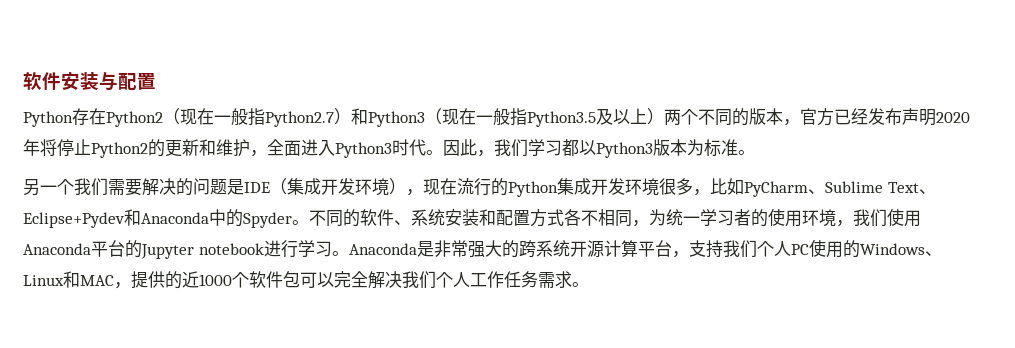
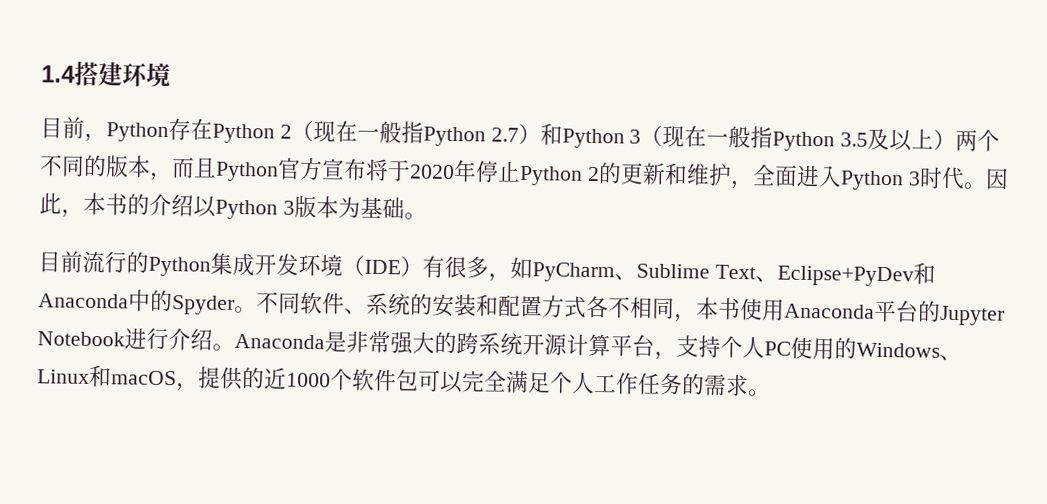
- 软件安装与配置
- Python存在Python2（现在一般指Python2.7）和Python3（现在一般指Python3.5及以上）两个不同的版本，官方已经发布声明2020年将停止Python2的更新和维护，全面进入Python3时代。
+ 1.4搭建环境
+ 目前，Python存在Python 2（现在一般指Python 2.7）和Python 3（现在一般指Python 3.5及以上）两个不同的版本，而且Python官方宣布将于2020年停止Python 2的更新和维护，全面进入Python 3时代。
- 因此，我们学习都以Python3版本为标准。
- 另一个我们需要解决的问题是IDE（集成开发环境），现在流行的Python集成开发环境很多，比如PyCharm、Sublime Text、Eclipse+Pydev和Anaconda中的Spyder。
+ 因此，本书的介绍以Python 3版本为基础。
+ 目前流行的Python集成开发环境（IDE）有很多，如PyCharm、Sublime Text、Eclipse+PyDev和Anaconda中的Spyder。
- 不同的软件、系统安装和配置方式各不相同，为统一学习者的使用环境，我们使用Anaconda平台的Jupyter notebook进行学习。
+ 不同软件、系统的安装和配置方式各不相同，本书使用Anaconda平台的Jupyter Notebook进行介绍。
- Anaconda是非常强大的跨系统开源计算平台，支持我们个人PC使用的Windows、Linux和MAC，提供的近1000个软件包可以完全解决我们个人工作任务需求。
+ Anaconda是非常强大的跨系统开源计算平台，支持个人PC使用的Windows、Linux和macOS，提供的近1000个软件包可以完全满足个人工作任务的需求。

